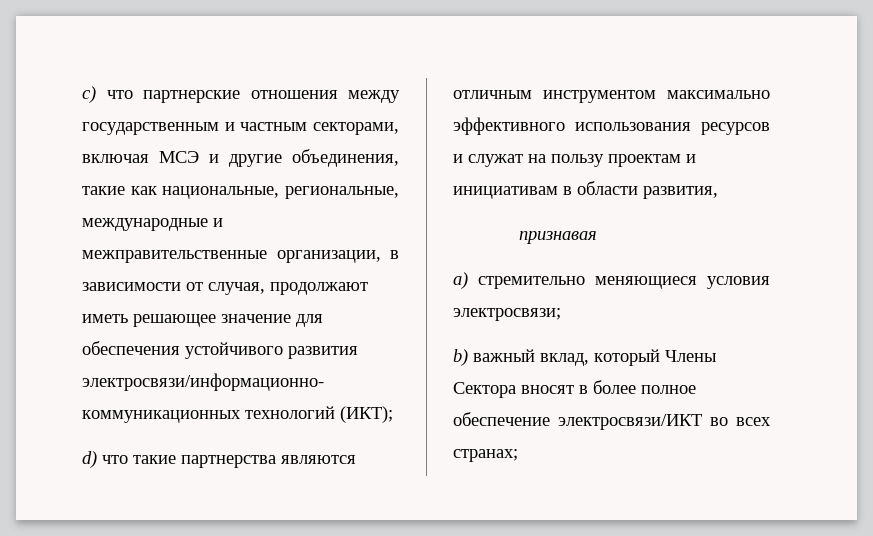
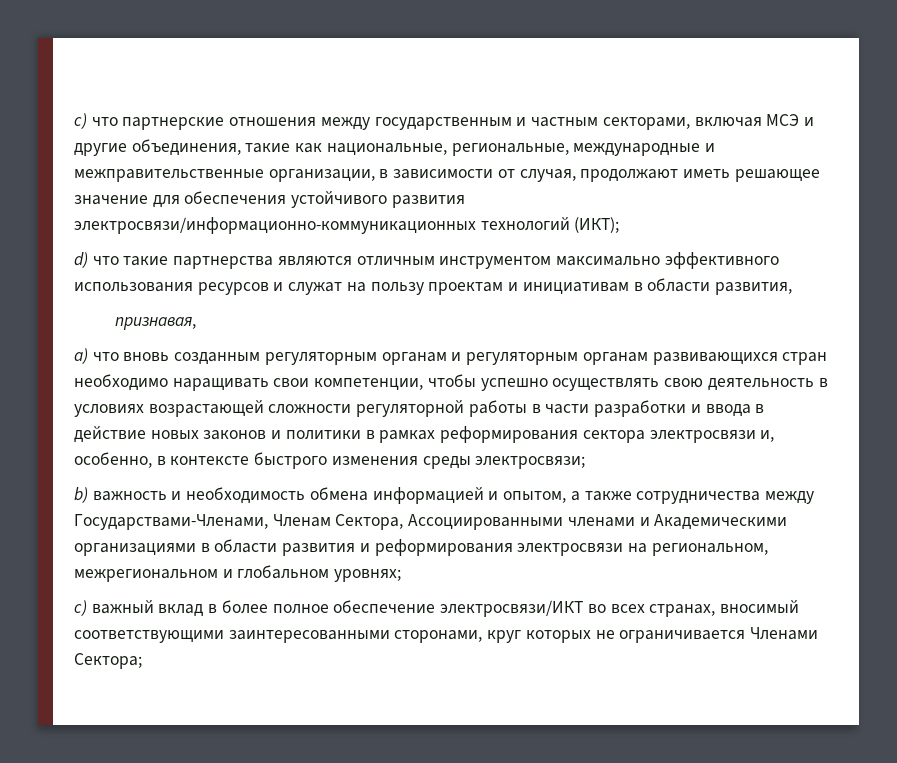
- признавая
+ признавая,
- а) стремительно меняющиеся условия электросвязи;
- b) важный вклад, который Члены Сектора вносят в более полное обеспечение электросвязи/ИКТ во всех странах;
+ а) что вновь созданным регуляторным органам и регуляторным органам развивающихся стран необходимо наращивать свои компетенции, чтобы успешно осуществлять свою деятельность в условиях возрастающей сложности регуляторной работы в части разработки и ввода в действие новых законов и политики в рамках реформирования сектора электросвязи и, особенно, в контексте быстрого изменения среды электросвязи;
+ b) важность и необходимость обмена информацией и опытом, а также сотрудничества между Государствами-Членами, Членам Сектора, Ассоциированными членами и Академическими организациями в области развития и реформирования электросвязи на региональном, межрегиональном и глобальном уровнях;
+ c) важный вклад в более полное обеспечение электросвязи/ИКТ во всех странах, вносимый соответствующими заинтересованными сторонами, круг которых не ограничивается Членами Сектора;

